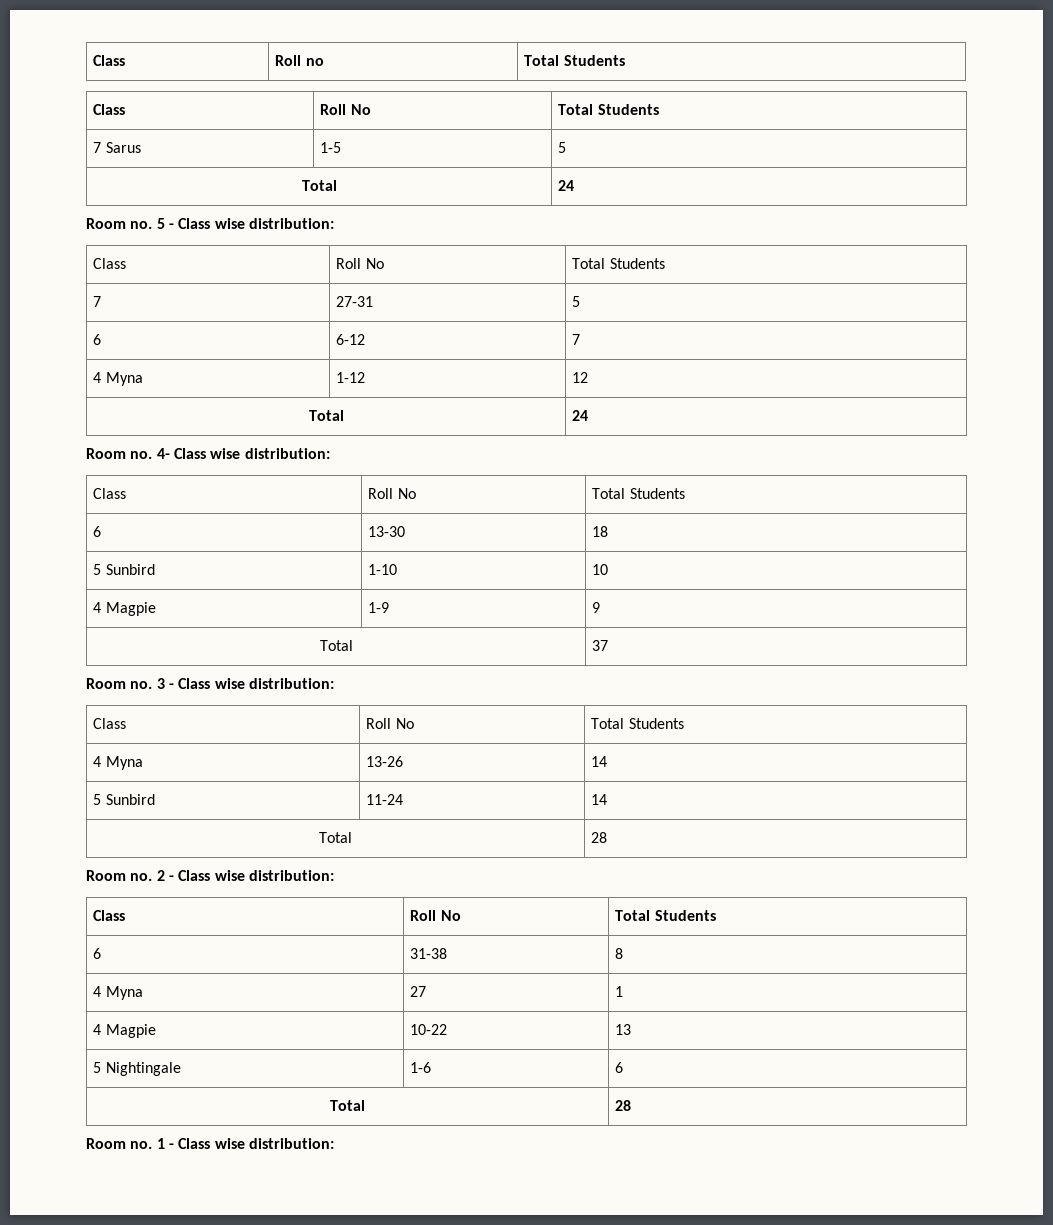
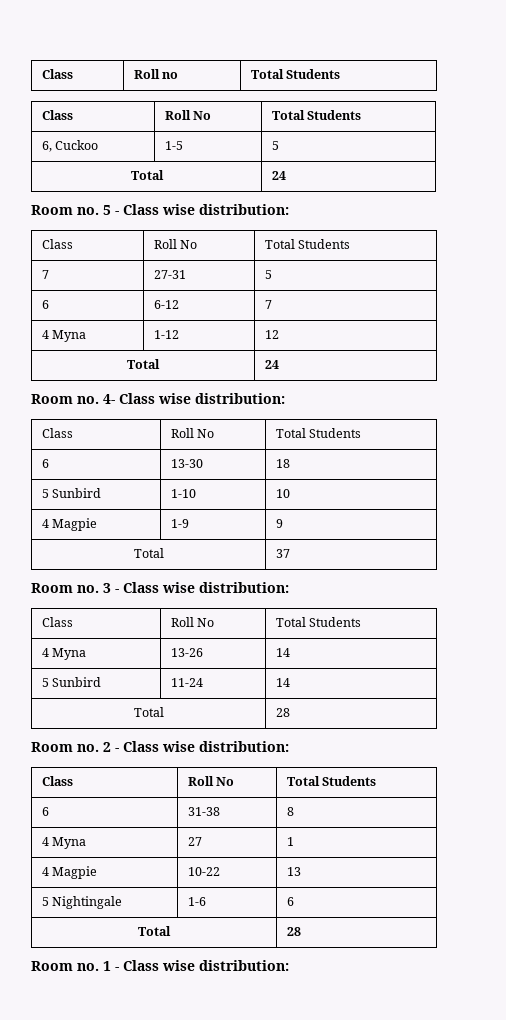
- 7 Sarus | 1-5 | 5
+ 6, Cuckoo | 1-5 | 5

